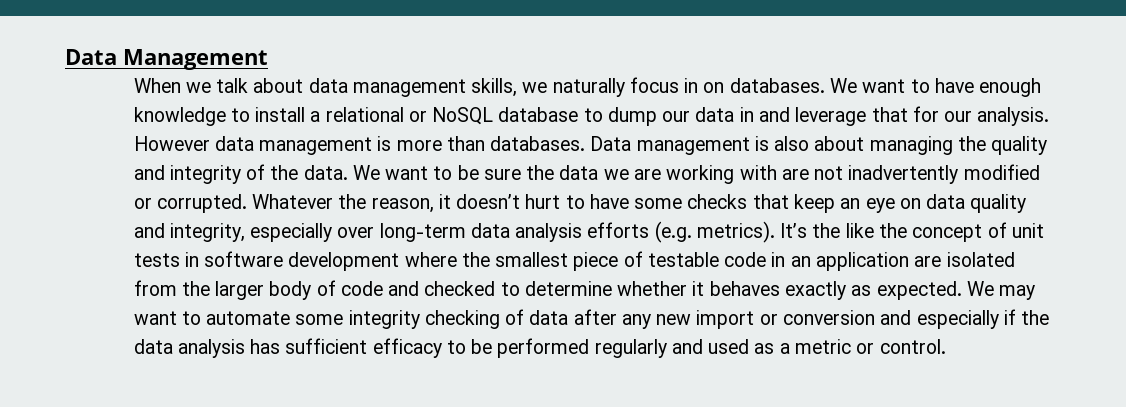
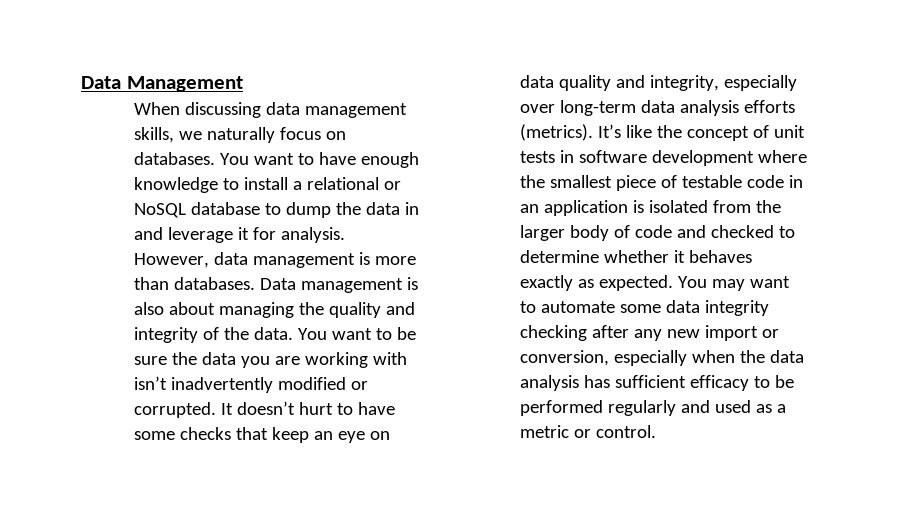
- When we talk about data management skills, we naturally focus in on databases.
+ When discussing data management skills, we naturally focus on databases.
- We want to have enough knowledge to install a relational or NoSQL database to dump our data in and leverage that for our analysis. However data management is more than databases.
+ You want to have enough knowledge to install a relational or NoSQL database to dump the data in and leverage it for analysis. However, data management is more than databases.
- We want to be sure the data we are working with are not inadvertently modified or corrupted.
+ You want to be sure the data you are working with isn’t inadvertently modified or corrupted.
- Whatever the reason, it doesn’t hurt to have some checks that keep an eye on data quality and integrity, especially over long-term data analysis efforts (e.g. metrics). It’s the like the concept of unit tests in software development where the smallest piece of testable code in an application are isolated from the larger body of code and checked to determine whether it behaves exactly as expected.
+ It doesn’t hurt to have some checks that keep an eye on data quality and integrity, especially over long-term data analysis efforts (metrics). It’s like the concept of unit tests in software development where the smallest piece of testable code in an application is isolated from the larger body of code and checked to determine whether it behaves exactly as expected.
- We may want to automate some integrity checking of data after any new import or conversion and especially if the data analysis has sufficient efficacy to be performed regularly and used as a metric or control.
+ You may want to automate some data integrity checking after any new import or conversion, especially when the data analysis has sufficient efficacy to be performed regularly and used as a metric or control.

